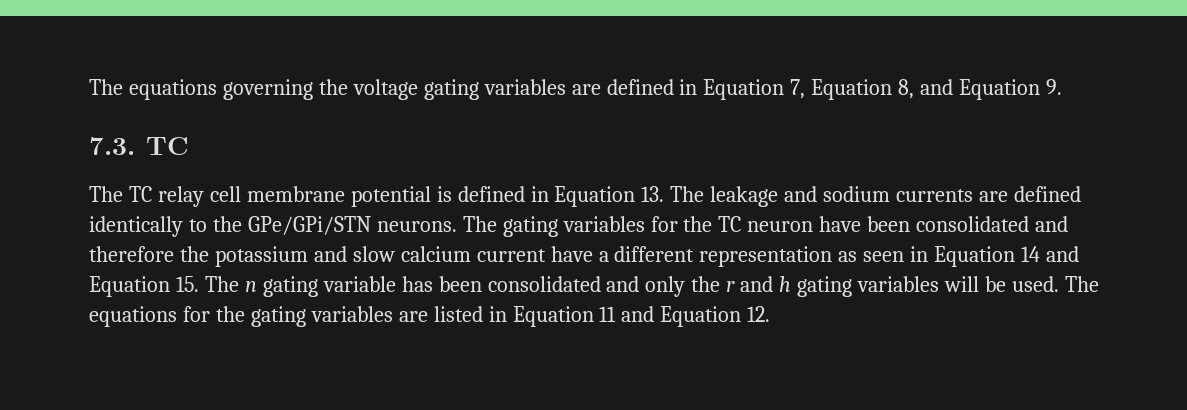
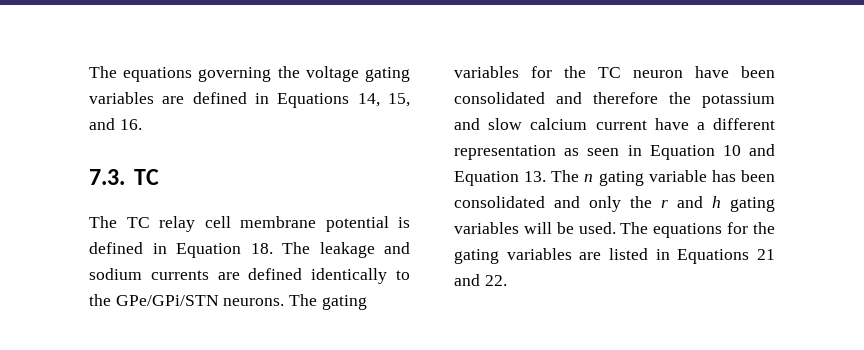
- The equations governing the voltage gating variables are defined in Equation 7, Equation 8, and Equation 9.
+ The equations governing the voltage gating variables are defined in Equations 14, 15, and 16.
- The TC relay cell membrane potential is defined in Equation 13. The leakage and sodium currents are defined identically to the GPe/GPi/STN neurons.
+ The TC relay cell membrane potential is defined in Equation 18. The leakage and sodium currents are defined identically to the GPe/GPi/STN neurons.
- The gating variables for the TC neuron have been consolidated and therefore the potassium and slow calcium current have a different representation as seen in Equation 14 and Equation 15. The n gating variable has been consolidated and only the r and h gating variables will be used.
+ The gating variables for the TC neuron have been consolidated and therefore the potassium and slow calcium current have a different representation as seen in Equation 10 and Equation 13. The n gating variable has been consolidated and only the r and h gating variables will be used.
- The equations for the gating variables are listed in Equation 11 and Equation 12.
+ The equations for the gating variables are listed in Equations 21 and 22.

